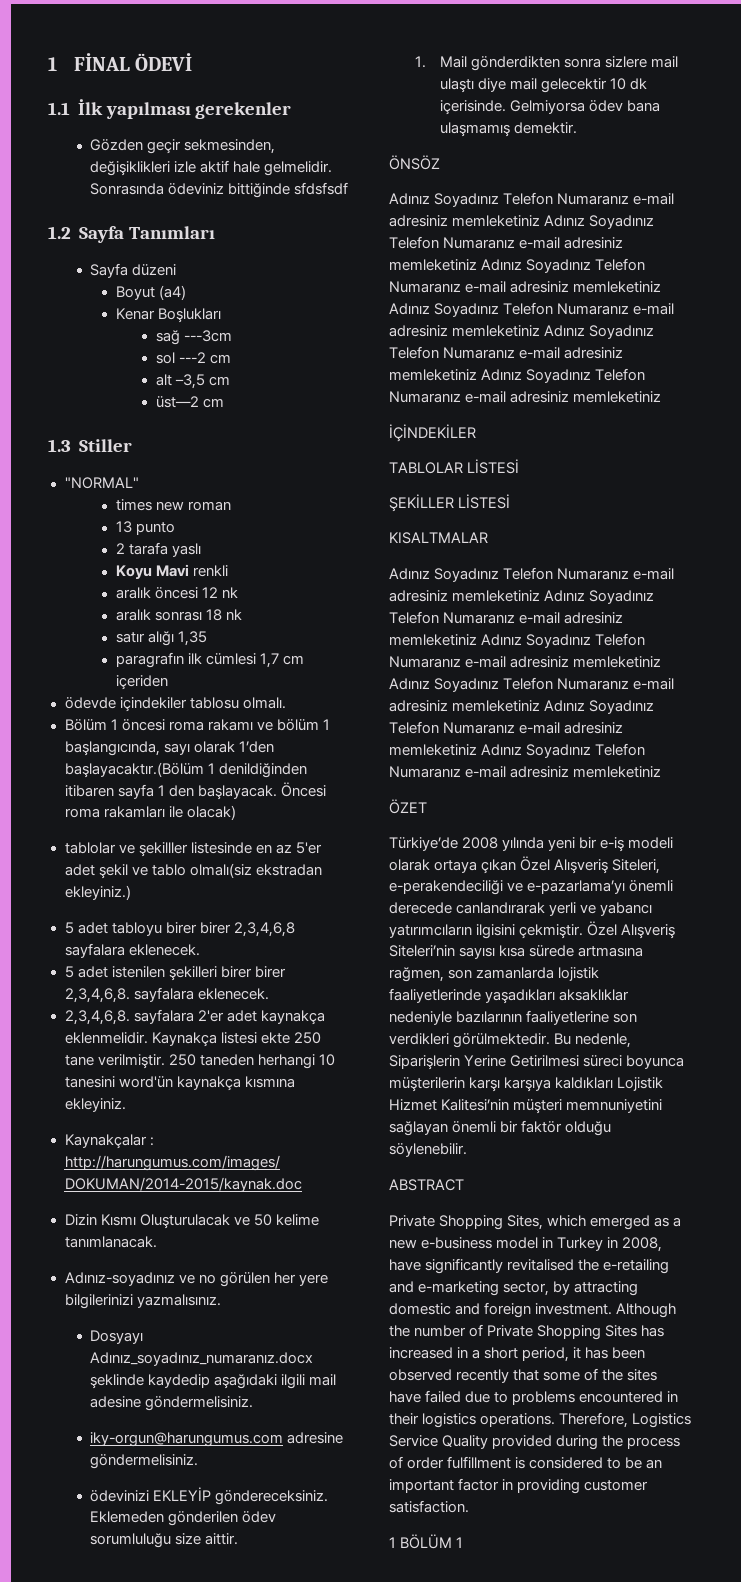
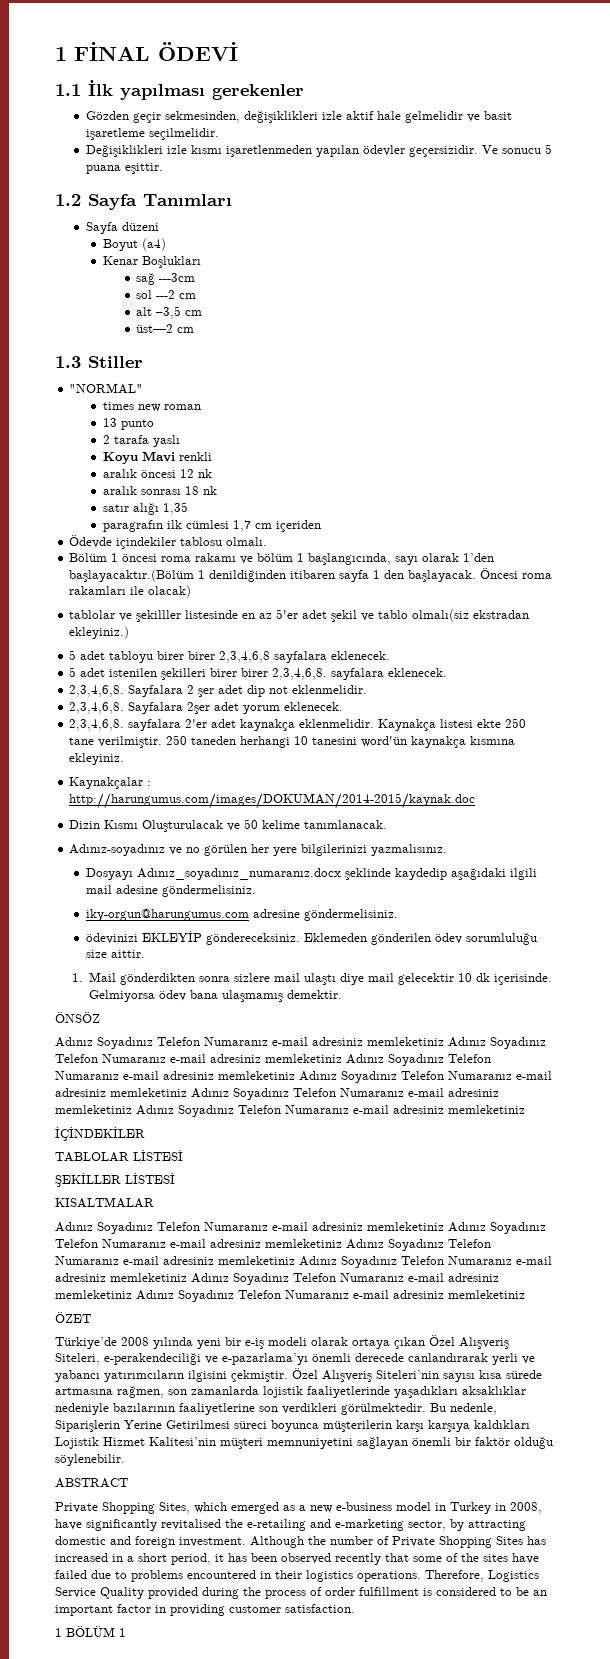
- Gözden geçir sekmesinden, değişiklikleri izle aktif hale gelmelidir. Sonrasında ödeviniz bittiğinde sfdsfsdf
+ Gözden geçir sekmesinden, değişiklikleri izle aktif hale gelmelidir ve basit işaretleme seçilmelidir.
+ Değişiklikleri izle kısmı işaretlenmeden yapılan ödevler geçersizidir. Ve sonucu 5 puana eşittir.
- ödevde içindekiler tablosu olmalı.
+ Ödevde içindekiler tablosu olmalı.
+ 2,3,4,6,8. Sayfalara 2 şer adet dip not eklenmelidir.
+ 2,3,4,6,8. Sayfalara 2şer adet yorum eklenecek.

